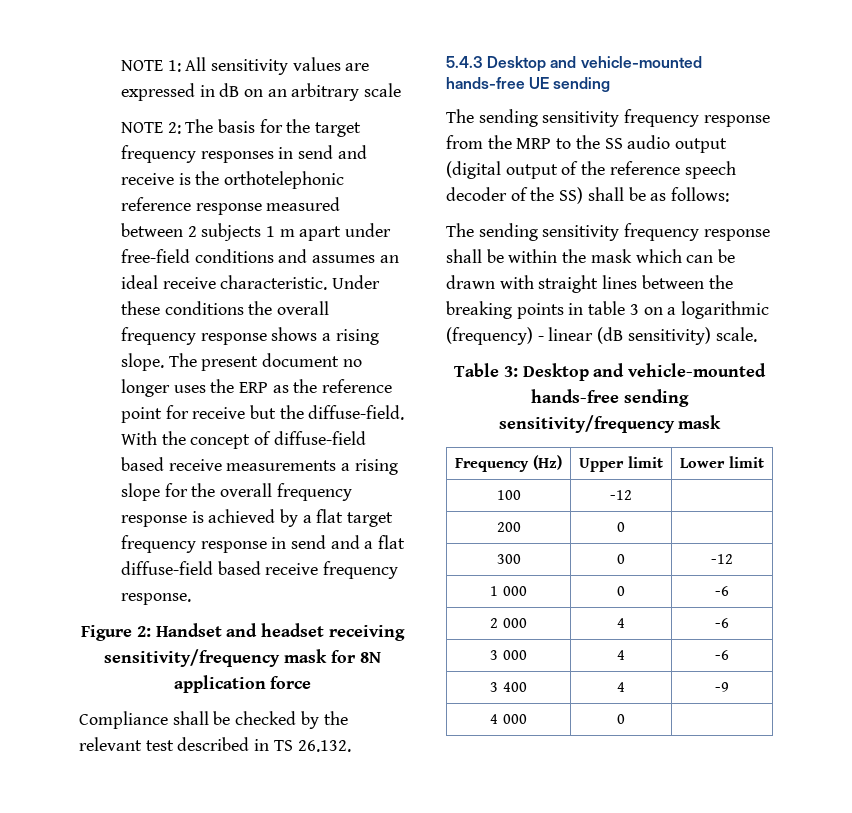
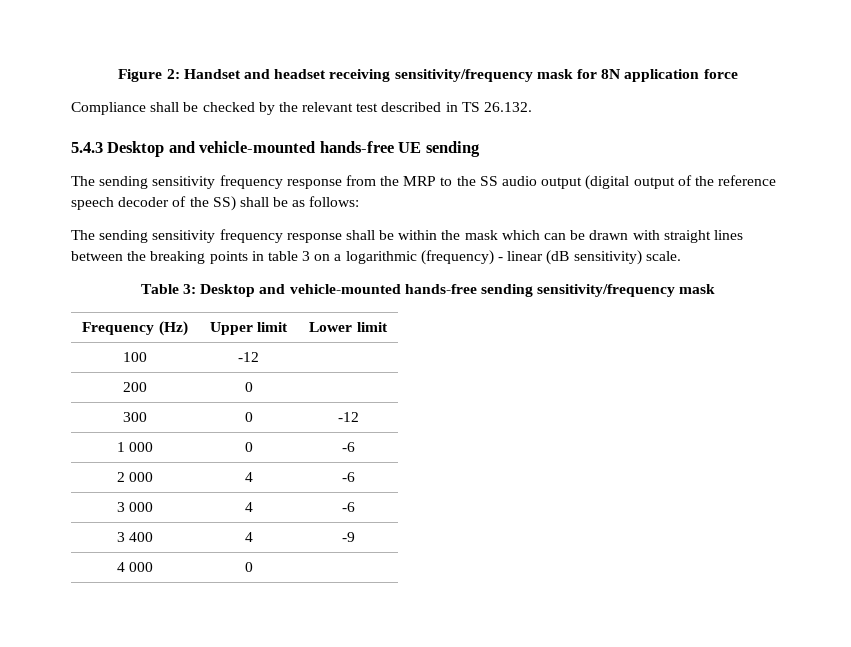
- NOTE 1: All sensitivity values are expressed in dB on an arbitrary scale
- NOTE 2: The basis for the target frequency responses in send and receive is the orthotelephonic reference response measured between 2 subjects 1 m apart under free-field conditions and assumes an ideal receive characteristic. Under these conditions the overall frequency response shows a rising slope. The present document no longer uses the ERP as the reference point for receive but the diffuse-field. With the concept of diffuse-field based receive measurements a rising slope for the overall frequency response is achieved by a flat target frequency response in send and a flat diffuse-field based receive frequency response.

